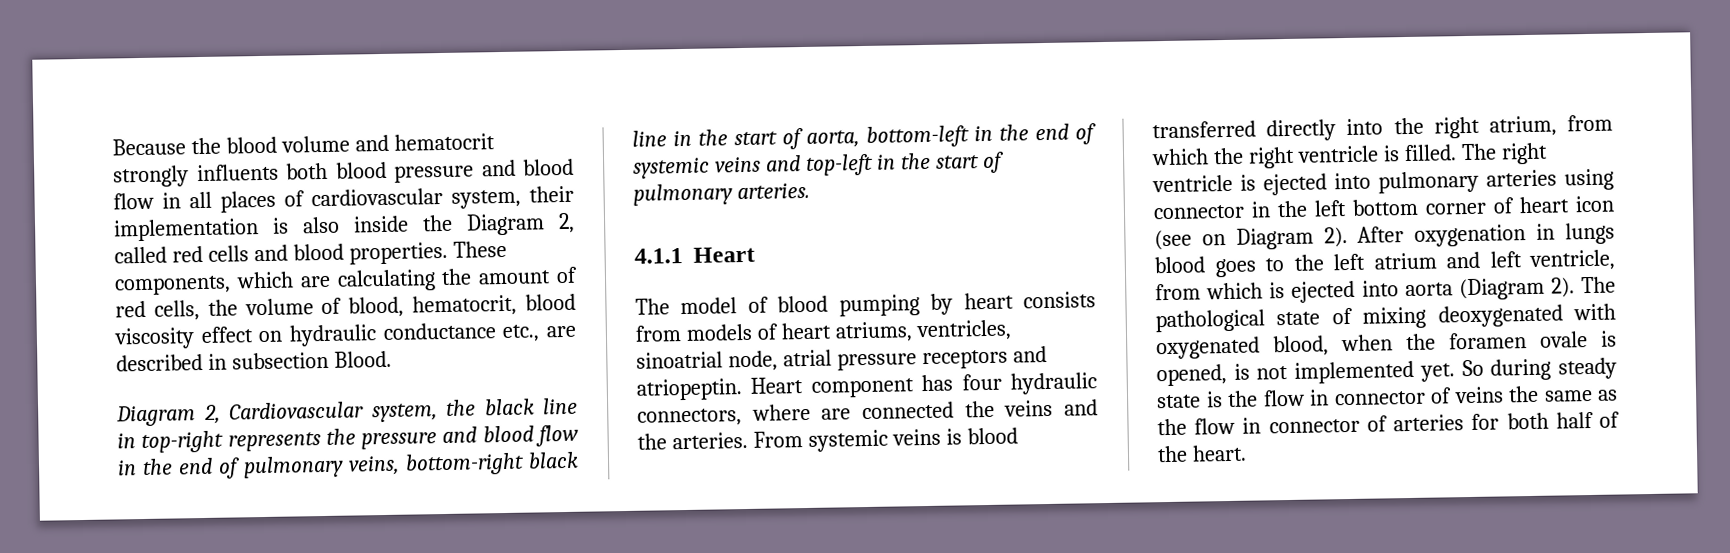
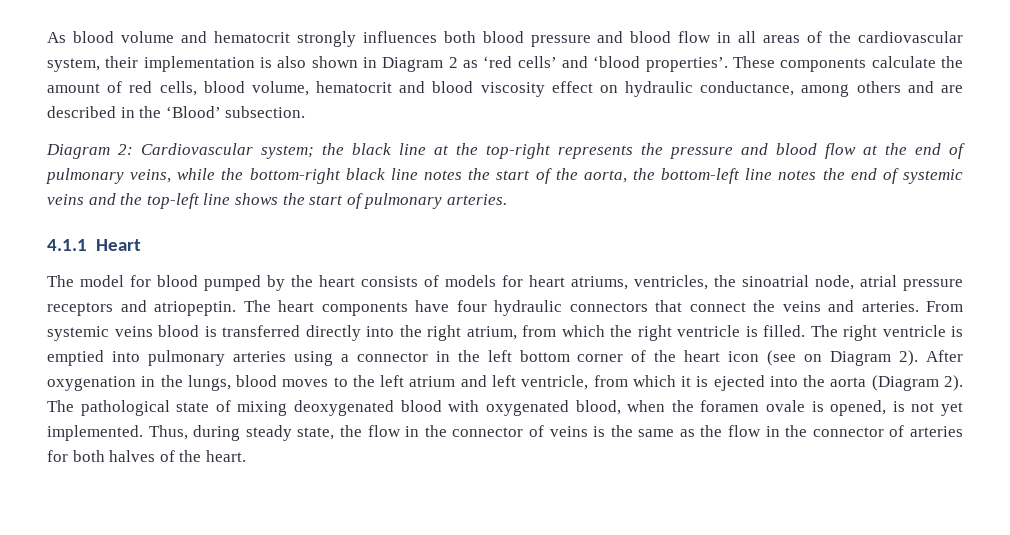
- Because the blood volume and hematocrit strongly influents both blood pressure and blood flow in all places of cardiovascular system, their implementation is also inside the Diagram 2, called red cells and blood properties. These components, which are calculating the amount of red cells, the volume of blood, hematocrit, blood viscosity effect on hydraulic conductance etc., are described in subsection Blood.
- Diagram 2, Cardiovascular system, the black line in top-right represents the pressure and blood flow in the end of pulmonary veins, bottom-right black line in the start of aorta, bottom-left in the end of systemic veins and top-left in the start of pulmonary arteries.
+ As blood volume and hematocrit strongly influences both blood pressure and blood flow in all areas of the cardiovascular system, their implementation is also shown in Diagram 2 as ‘red cells’ and ‘blood properties’. These components calculate the amount of red cells, blood volume, hematocrit and blood viscosity effect on hydraulic conductance, among others and are described in the ‘Blood’ subsection.
+ Diagram 2: Cardiovascular system; the black line at the top-right represents the pressure and blood flow at the end of pulmonary veins, while the bottom-right black line notes the start of the aorta, the bottom-left line notes the end of systemic veins and the top-left line shows the start of pulmonary arteries.
- The model of blood pumping by heart consists from models of heart atriums, ventricles, sinoatrial node, atrial pressure receptors and atriopeptin.
+ The model for blood pumped by the heart consists of models for heart atriums, ventricles, the sinoatrial node, atrial pressure receptors and atriopeptin.
- Heart component has four hydraulic connectors, where are connected the veins and the arteries.
+ The heart components have four hydraulic connectors that connect the veins and arteries.
- From systemic veins is blood transferred directly into the right atrium, from which the right ventricle is filled.
+ From systemic veins blood is transferred directly into the right atrium, from which the right ventricle is filled.
- The right ventricle is ejected into pulmonary arteries using connector in the left bottom corner of heart icon (see on Diagram 2).
+ The right ventricle is emptied into pulmonary arteries using a connector in the left bottom corner of the heart icon (see on Diagram 2).
- After oxygenation in lungs blood goes to the left atrium and left ventricle, from which is ejected into aorta (Diagram 2).
+ After oxygenation in the lungs, blood moves to the left atrium and left ventricle, from which it is ejected into the aorta (Diagram 2).
- The pathological state of mixing deoxygenated with oxygenated blood, when the foramen ovale is opened, is not implemented yet. So during steady state is the flow in connector of veins the same as the flow in connector of arteries for both half of the heart.
+ The pathological state of mixing deoxygenated blood with oxygenated blood, when the foramen ovale is opened, is not yet implemented. Thus, during steady state, the flow in the connector of veins is the same as the flow in the connector of arteries for both halves of the heart.

